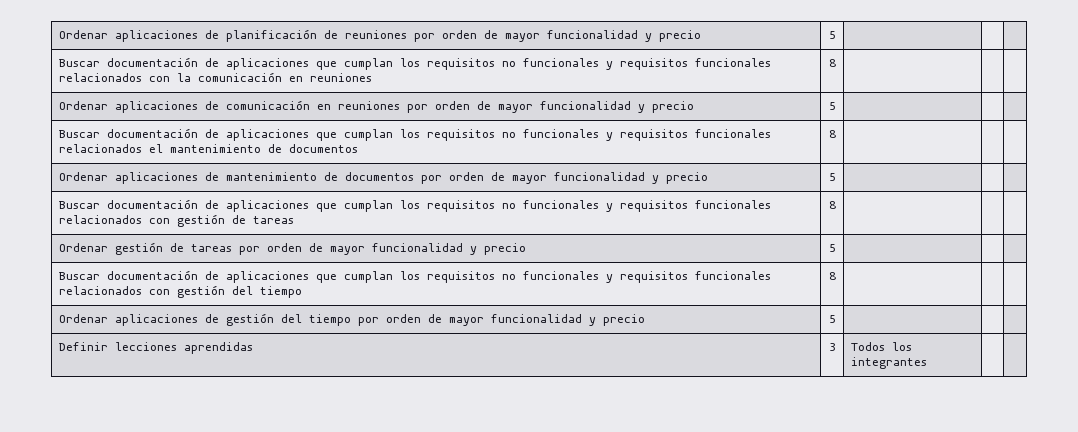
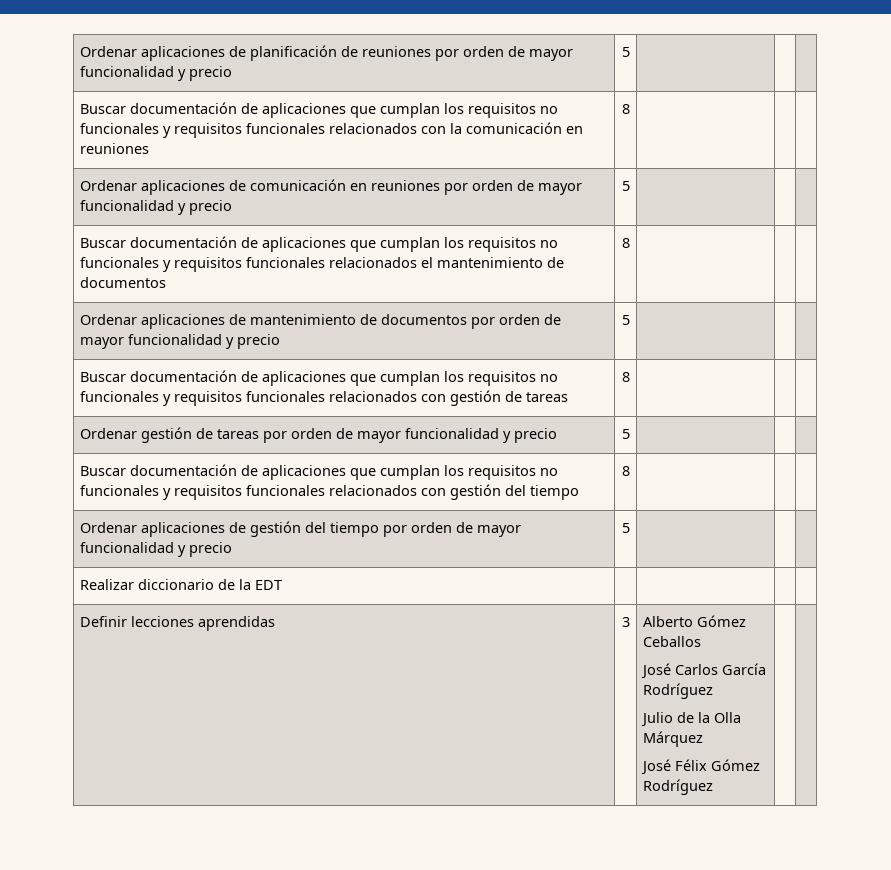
+ Realizar diccionario de la EDT | | | |
- Definir lecciones aprendidas | 3 | Todos los integrantes | |
+ Definir lecciones aprendidas | 3 | Alberto Gómez Ceballos
+ José Carlos García Rodríguez
+ Julio de la Olla Márquez
+ José Félix Gómez Rodríguez | |

